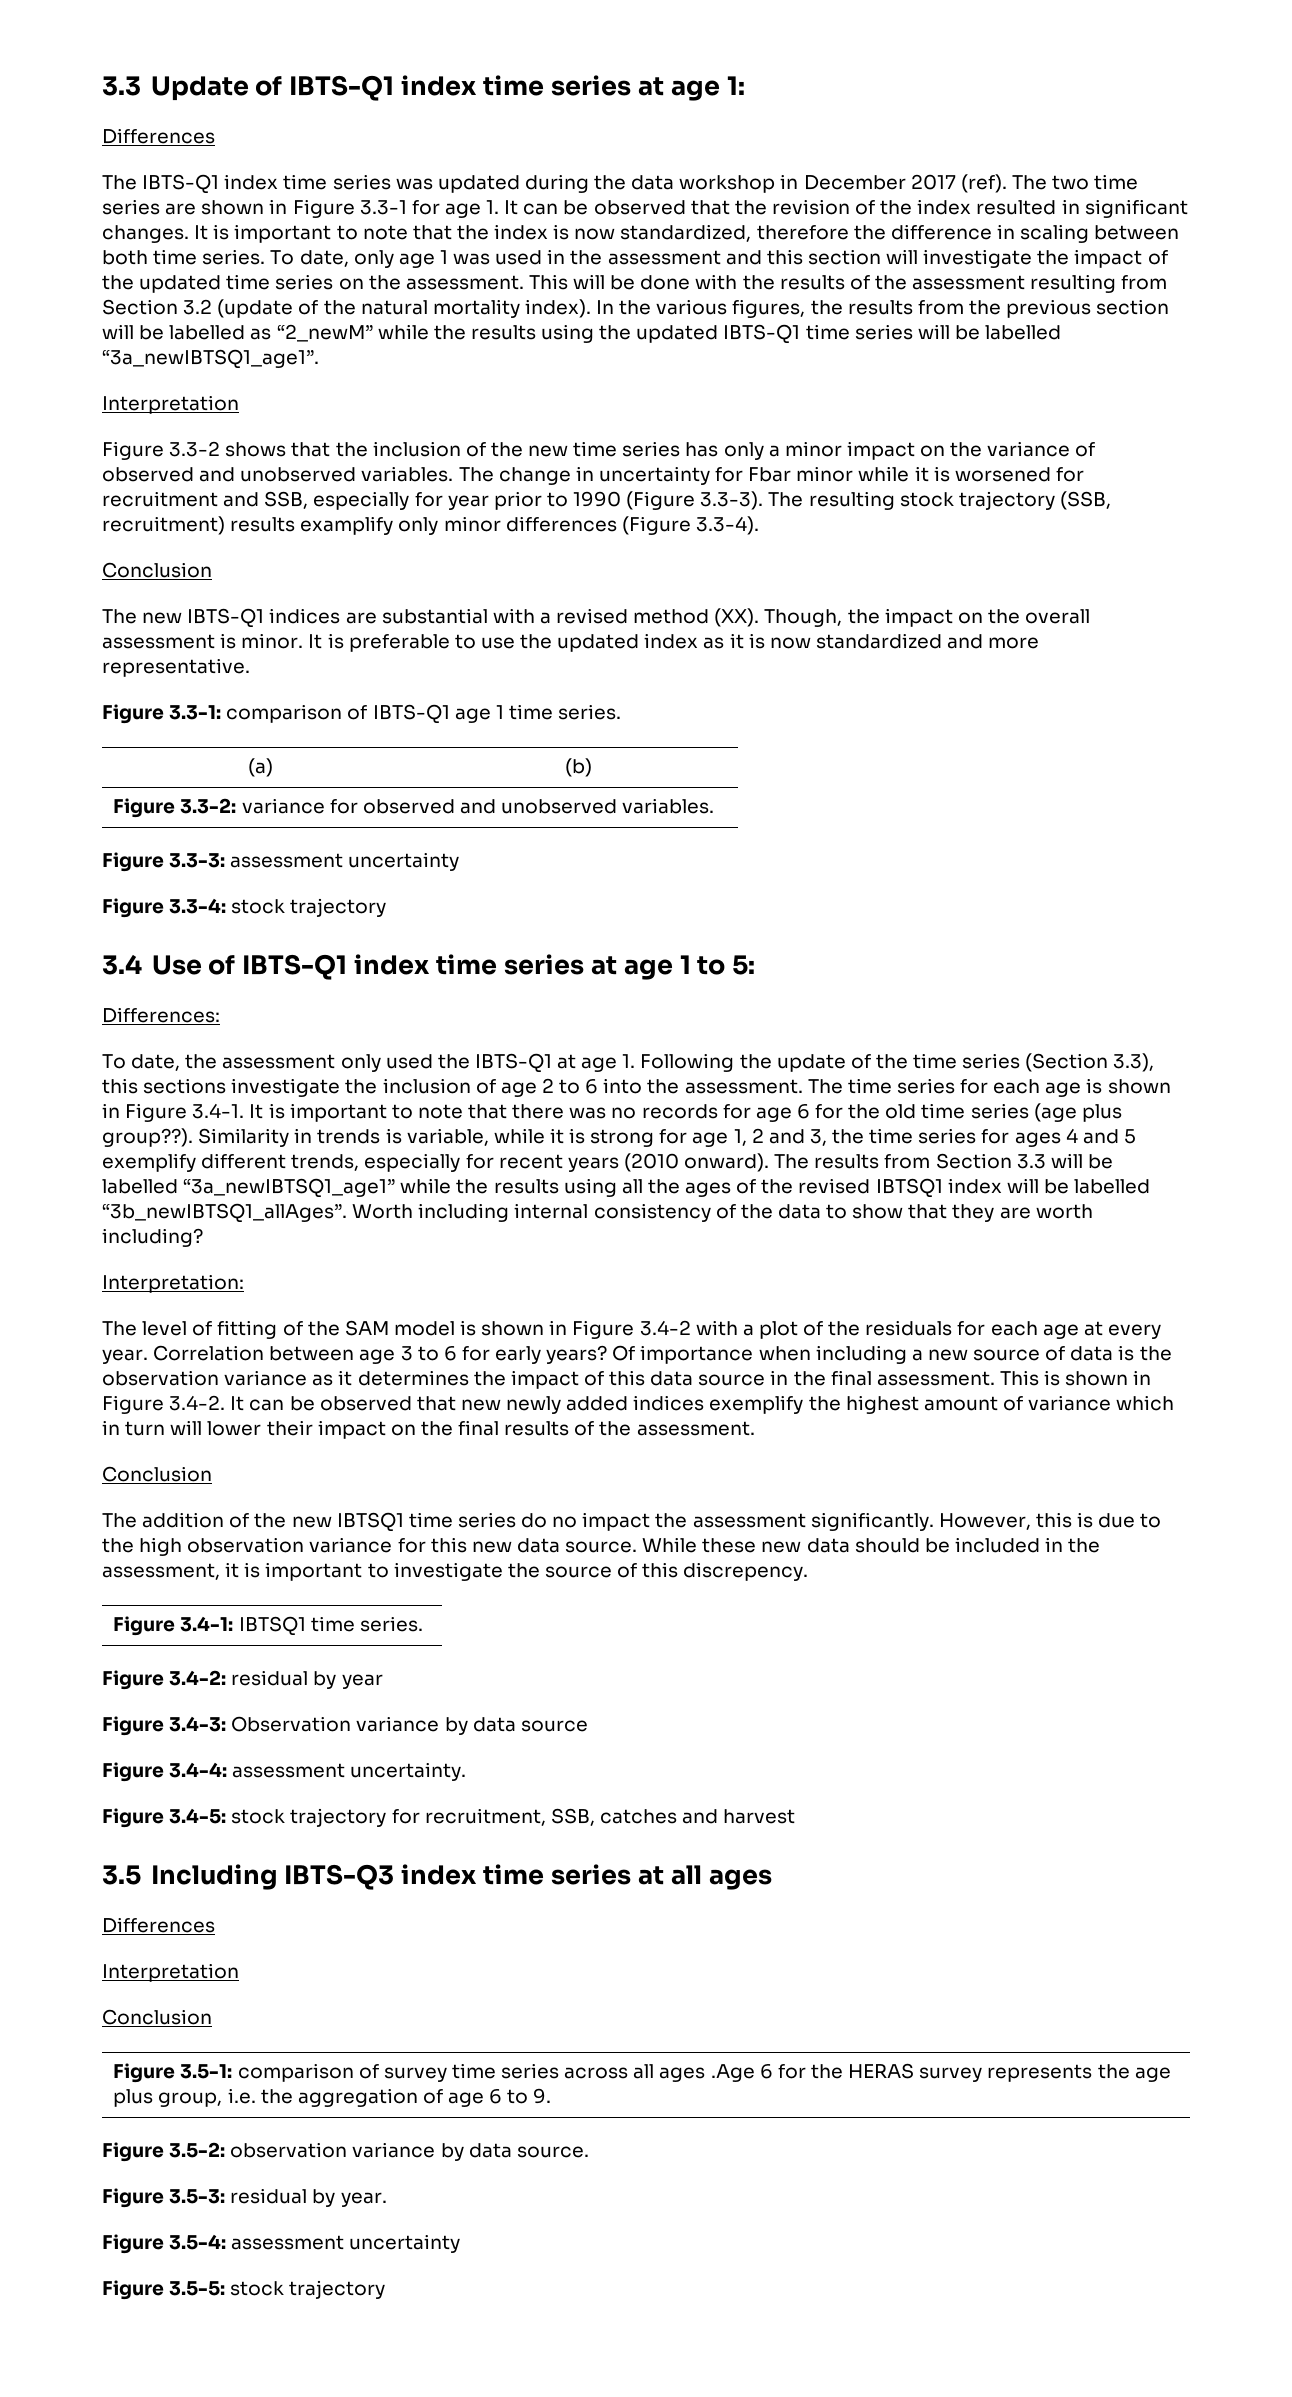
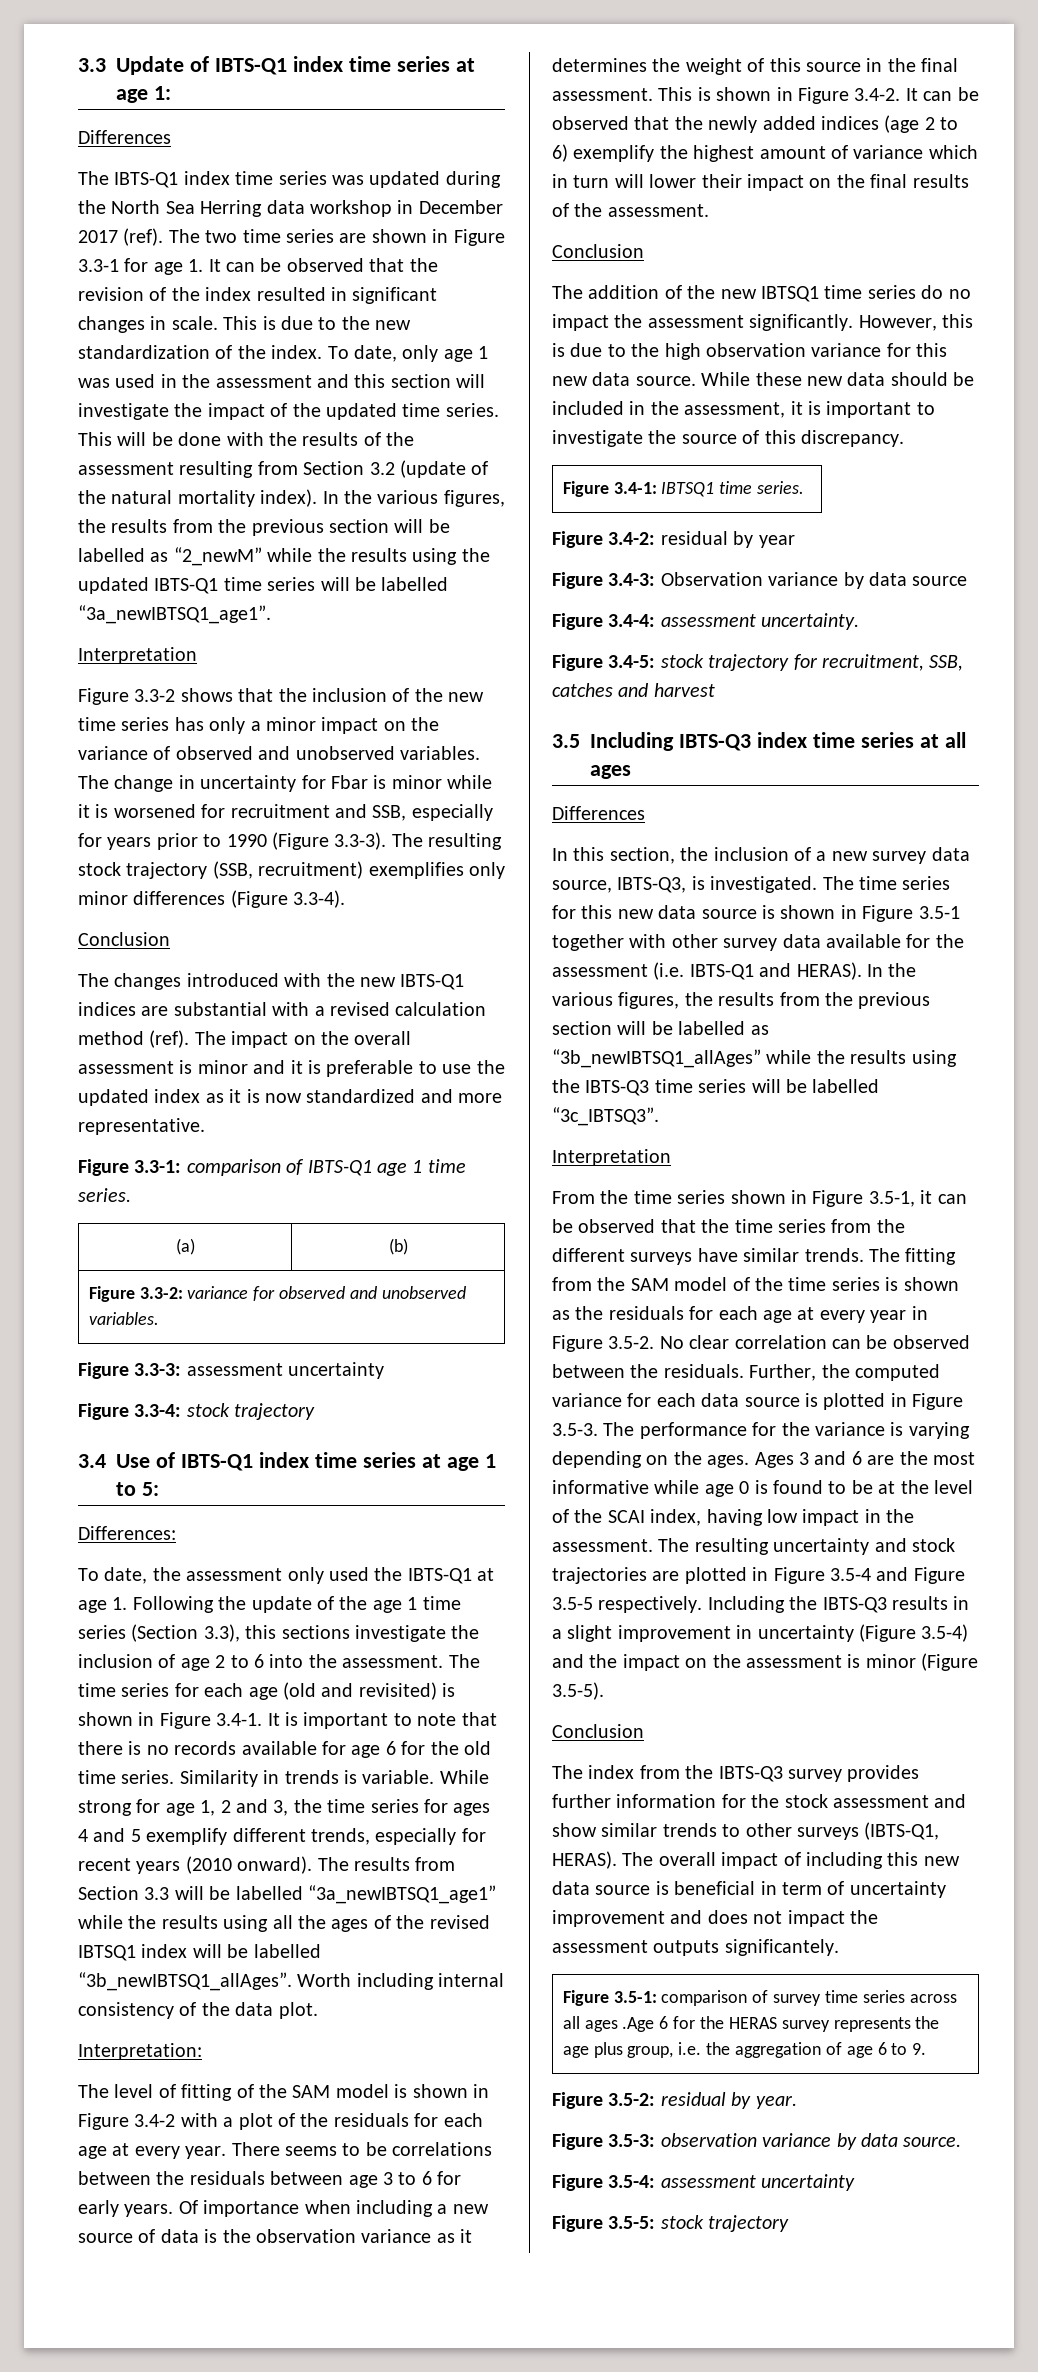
- The IBTS-Q1 index time series was updated during the data workshop in December 2017 (ref).
+ The IBTS-Q1 index time series was updated during the North Sea Herring data workshop in December 2017 (ref).
- The two time series are shown in Figure 3.3-1 for age 1. It can be observed that the revision of the index resulted in significant changes. It is important to note that the index is now standardized, therefore the difference in scaling between both time series.
+ The two time series are shown in Figure 3.3-1 for age 1. It can be observed that the revision of the index resulted in significant changes in scale. This is due to the new standardization of the index.
- To date, only age 1 was used in the assessment and this section will investigate the impact of the updated time series on the assessment.
+ To date, only age 1 was used in the assessment and this section will investigate the impact of the updated time series.
- The change in uncertainty for Fbar minor while it is worsened for recruitment and SSB, especially for year prior to 1990 (Figure 3.3-3). The resulting stock trajectory (SSB, recruitment) results examplify only minor differences (Figure 3.3-4).
+ The change in uncertainty for Fbar is minor while it is worsened for recruitment and SSB, especially for years prior to 1990 (Figure 3.3-3). The resulting stock trajectory (SSB, recruitment) exemplifies only minor differences (Figure 3.3-4).
- The new IBTS-Q1 indices are substantial with a revised method (XX). Though, the impact on the overall assessment is minor. It is preferable to use the updated index as it is now standardized and more representative.
+ The changes introduced with the new IBTS-Q1 indices are substantial with a revised calculation method (ref). The impact on the overall assessment is minor and it is preferable to use the updated index as it is now standardized and more representative.
- To date, the assessment only used the IBTS-Q1 at age 1. Following the update of the time series (Section 3.3), this sections investigate the inclusion of age 2 to 6 into the assessment.
+ To date, the assessment only used the IBTS-Q1 at age 1. Following the update of the age 1 time series (Section 3.3), this sections investigate the inclusion of age 2 to 6 into the assessment.
- The time series for each age is shown in Figure 3.4-1. It is important to note that there was no records for age 6 for the old time series (age plus group??). Similarity in trends is variable, while it is strong for age 1, 2 and 3, the time series for ages 4 and 5 exemplify different trends, especially for recent years (2010 onward).
+ The time series for each age (old and revisited) is shown in Figure 3.4-1. It is important to note that there is no records available for age 6 for the old time series. Similarity in trends is variable. While strong for age 1, 2 and 3, the time series for ages 4 and 5 exemplify different trends, especially for recent years (2010 onward).
- Worth including internal consistency of the data to show that they are worth including?
+ Worth including internal consistency of the data plot.
- Correlation between age 3 to 6 for early years?
+ There seems to be correlations between the residuals between age 3 to 6 for early years.
- Of importance when including a new source of data is the observation variance as it determines the impact of this data source in the final assessment.
+ Of importance when including a new source of data is the observation variance as it determines the weight of this source in the final assessment.
- This is shown in Figure 3.4-2. It can be observed that new newly added indices exemplify the highest amount of variance which in turn will lower their impact on the final results of the assessment.
+ This is shown in Figure 3.4-2. It can be observed that the newly added indices (age 2 to 6) exemplify the highest amount of variance which in turn will lower their impact on the final results of the assessment.
- While these new data should be included in the assessment, it is important to investigate the source of this discrepency.
+ While these new data should be included in the assessment, it is important to investigate the source of this discrepancy.
  3.5 Including IBTS-Q3 index time series at all ages
  Differences
+ In this section, the inclusion of a new survey data source, IBTS-Q3, is investigated. The time series for this new data source is shown in Figure 3.5-1 together with other survey data available for the assessment (i.e. IBTS-Q1 and HERAS). In the various figures, the results from the previous section will be labelled as “3b_newIBTSQ1_allAges” while the results using the IBTS-Q3 time series will be labelled “3c_IBTSQ3”.
  Interpretation
+ From the time series shown in Figure 3.5-1, it can be observed that the time series from the different surveys have similar trends. The fitting from the SAM model of the time series is shown as the residuals for each age at every year in Figure 3.5-2. No clear correlation can be observed between the residuals. Further, the computed variance for each data source is plotted in Figure 3.5-3. The performance for the variance is varying depending on the ages. Ages 3 and 6 are the most informative while age 0 is found to be at the level of the SCAI index, having low impact in the assessment. The resulting uncertainty and stock trajectories are plotted in Figure 3.5-4 and Figure 3.5-5 respectively. Including the IBTS-Q3 results in a slight improvement in uncertainty (Figure 3.5-4) and the impact on the assessment is minor (Figure 3.5-5).
  Conclusion
+ The index from the IBTS-Q3 survey provides further information for the stock assessment and show similar trends to other surveys (IBTS-Q1, HERAS). The overall impact of including this new data source is beneficial in term of uncertainty improvement and does not impact the assessment outputs significantely.
- Figure 3.5-2: observation variance by data source.
+ Figure 3.5-2: residual by year.
+ Figure 3.5-3: observation variance by data source.
- Figure 3.5-3: residual by year.

